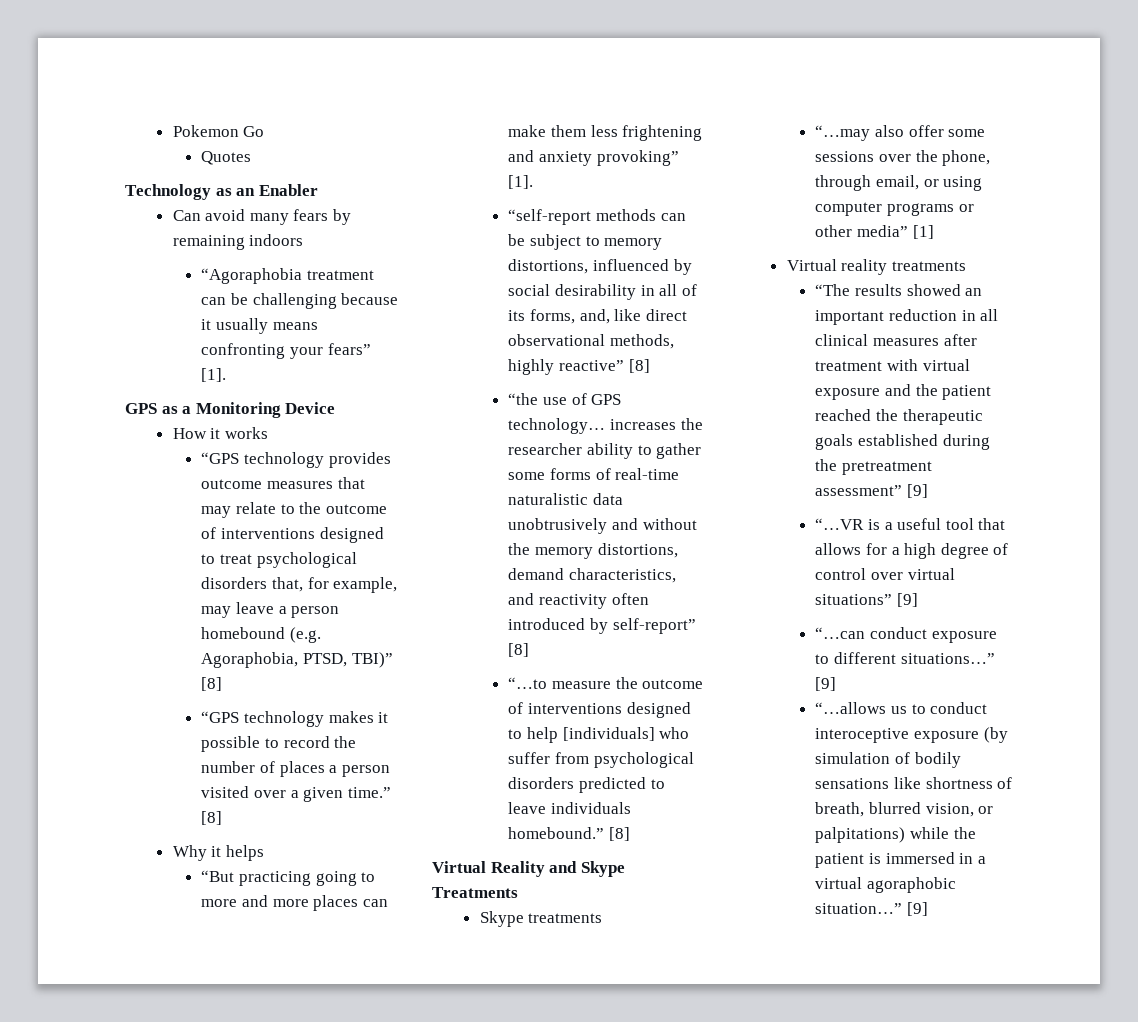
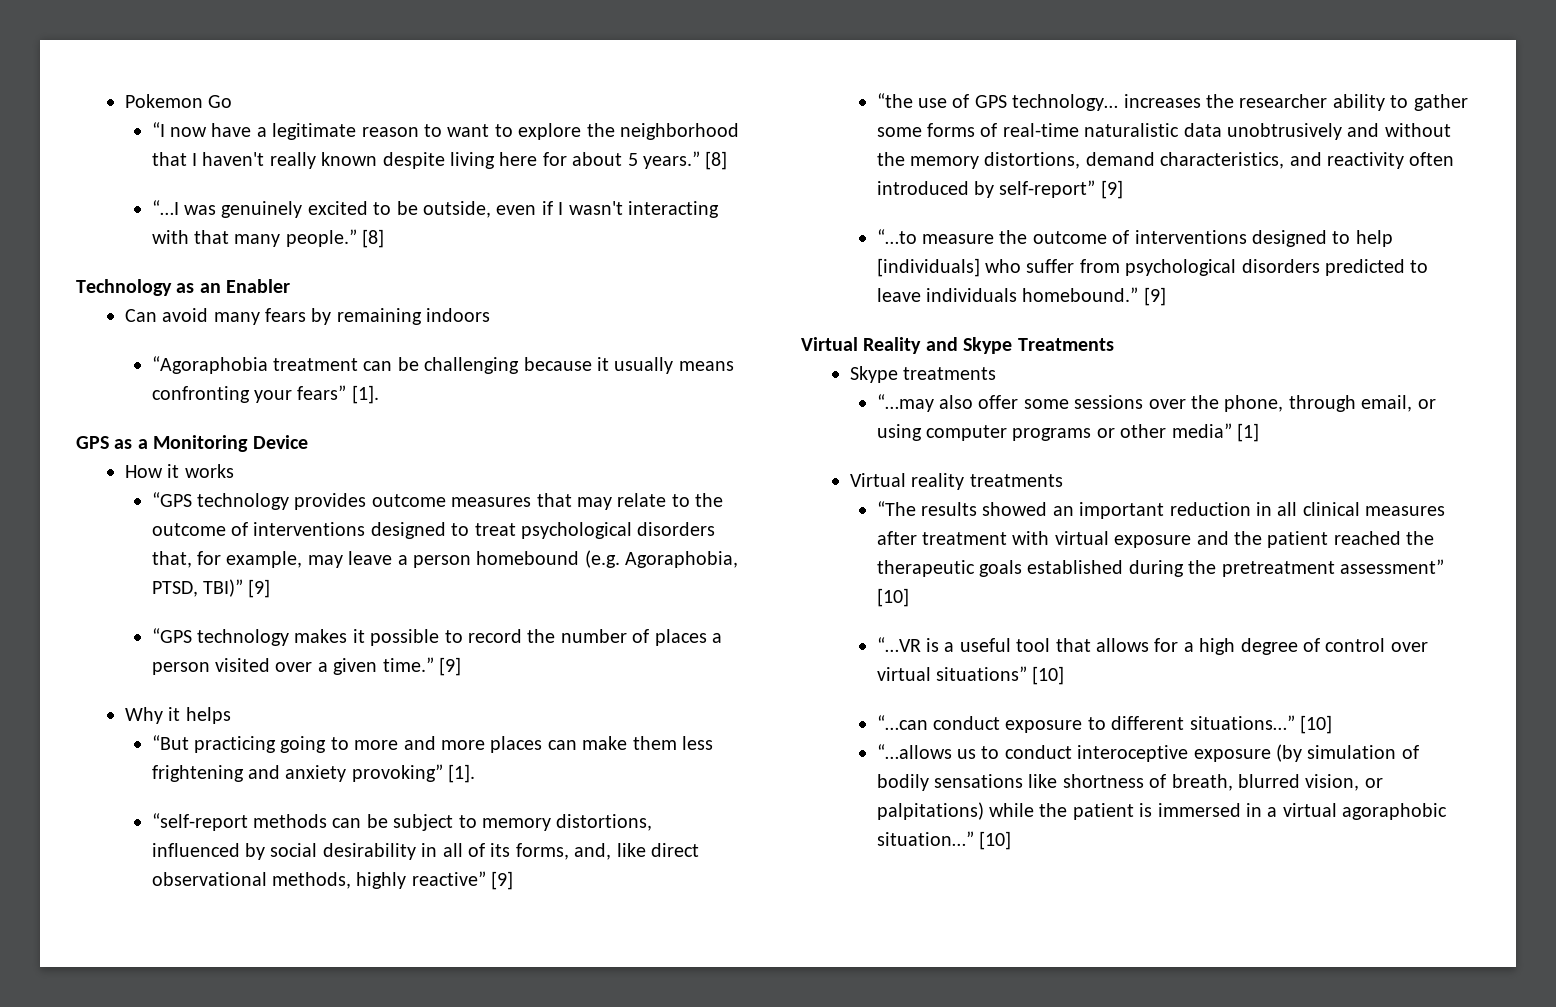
- Quotes
+ “I now have a legitimate reason to want to explore the neighborhood that I haven't really known despite living here for about 5 years.” [8]
+ “…I was genuinely excited to be outside, even if I wasn't interacting with that many people.” [8]
- “GPS technology provides outcome measures that may relate to the outcome of interventions designed to treat psychological disorders that, for example, may leave a person homebound (e.g. Agoraphobia, PTSD, TBI)” [8]
+ “GPS technology provides outcome measures that may relate to the outcome of interventions designed to treat psychological disorders that, for example, may leave a person homebound (e.g. Agoraphobia, PTSD, TBI)” [9]
- “GPS technology makes it possible to record the number of places a person visited over a given time.” [8]
+ “GPS technology makes it possible to record the number of places a person visited over a given time.” [9]
- “self-report methods can be subject to memory distortions, influenced by social desirability in all of its forms, and, like direct observational methods, highly reactive” [8]
+ “self-report methods can be subject to memory distortions, influenced by social desirability in all of its forms, and, like direct observational methods, highly reactive” [9]
- “the use of GPS technology… increases the researcher ability to gather some forms of real-time naturalistic data unobtrusively and without the memory distortions, demand characteristics, and reactivity often introduced by self-report” [8]
+ “the use of GPS technology… increases the researcher ability to gather some forms of real-time naturalistic data unobtrusively and without the memory distortions, demand characteristics, and reactivity often introduced by self-report” [9]
- “…to measure the outcome of interventions designed to help [individuals] who suffer from psychological disorders predicted to leave individuals homebound.” [8]
+ “…to measure the outcome of interventions designed to help [individuals] who suffer from psychological disorders predicted to leave individuals homebound.” [9]
- “The results showed an important reduction in all clinical measures after treatment with virtual exposure and the patient reached the therapeutic goals established during the pretreatment assessment” [9]
+ “The results showed an important reduction in all clinical measures after treatment with virtual exposure and the patient reached the therapeutic goals established during the pretreatment assessment” [10]
- “…VR is a useful tool that allows for a high degree of control over virtual situations” [9]
+ “…VR is a useful tool that allows for a high degree of control over virtual situations” [10]
- “…can conduct exposure to different situations…” [9]
+ “…can conduct exposure to different situations…” [10]
- “…allows us to conduct interoceptive exposure (by simulation of bodily sensations like shortness of breath, blurred vision, or palpitations) while the patient is immersed in a virtual agoraphobic situation…” [9]
+ “…allows us to conduct interoceptive exposure (by simulation of bodily sensations like shortness of breath, blurred vision, or palpitations) while the patient is immersed in a virtual agoraphobic situation…” [10]

